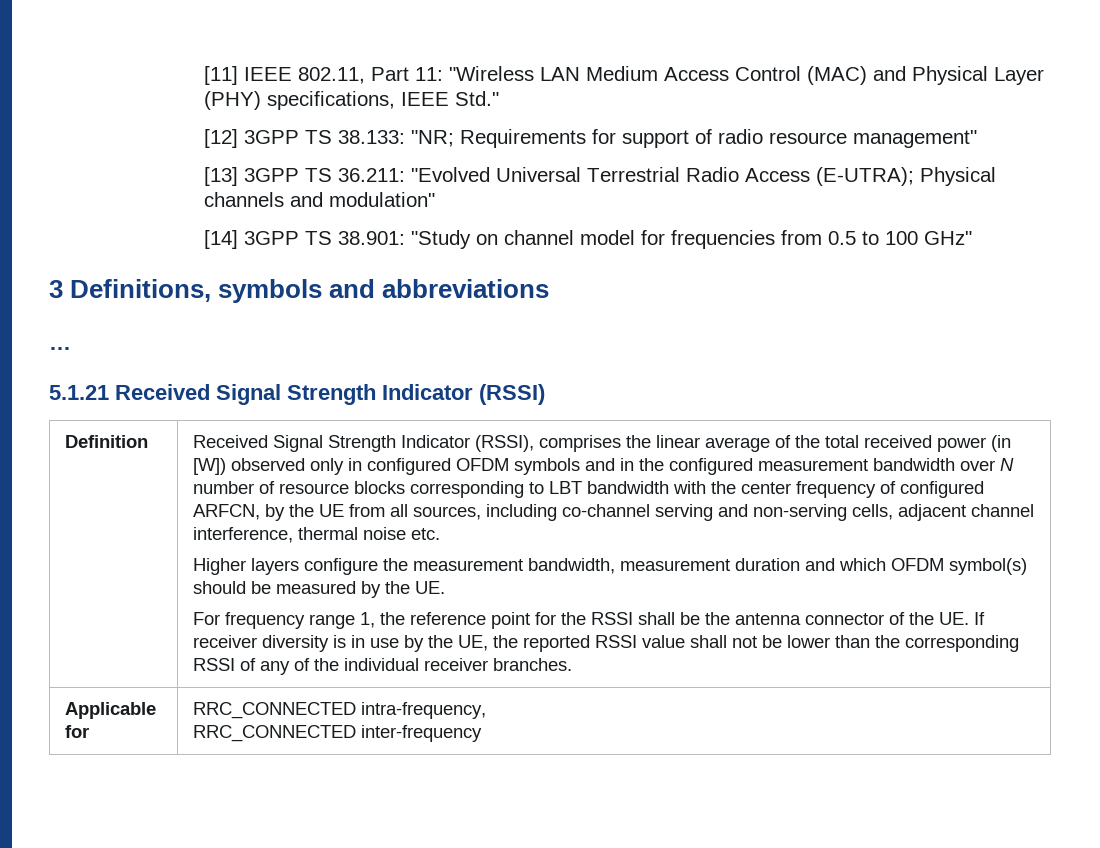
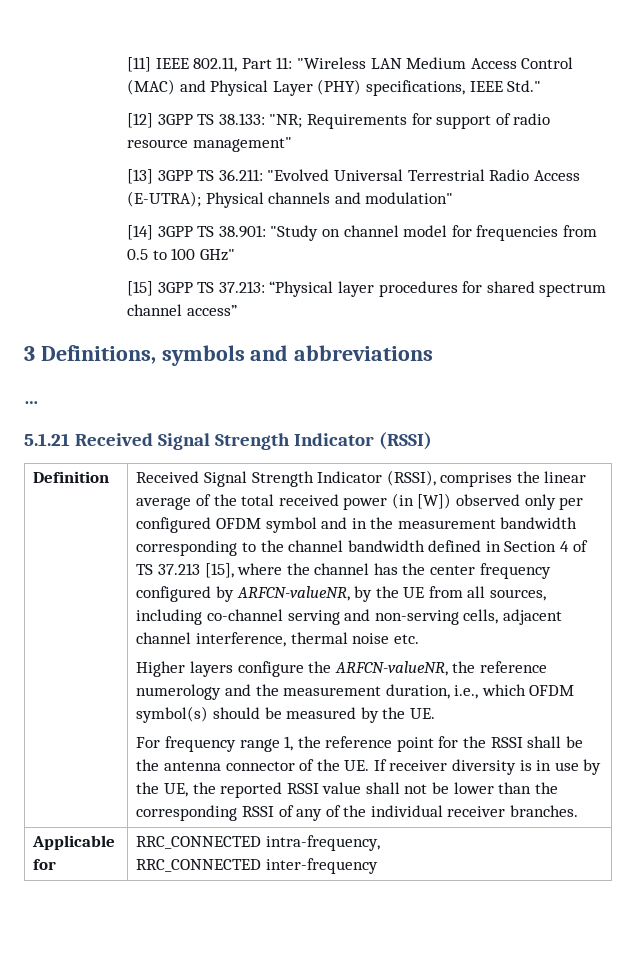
+ [15] 3GPP TS 37.213: “Physical layer procedures for shared spectrum channel access”
- Received Signal Strength Indicator (RSSI), comprises the linear average of the total received power (in [W]) observed only in configured OFDM symbols and in the configured measurement bandwidth over N number of resource blocks corresponding to LBT bandwidth with the center frequency of configured ARFCN, by the UE from all sources, including co-channel serving and non-serving cells, adjacent channel interference, thermal noise etc.
+ Received Signal Strength Indicator (RSSI), comprises the linear average of the total received power (in [W]) observed only per configured OFDM symbol and in the measurement bandwidth corresponding to the channel bandwidth defined in Section 4 of TS 37.213 [15], where the channel has the center frequency configured by ARFCN-valueNR, by the UE from all sources, including co-channel serving and non-serving cells, adjacent channel interference, thermal noise etc.
- Higher layers configure the measurement bandwidth, measurement duration and which OFDM symbol(s) should be measured by the UE.
+ Higher layers configure the ARFCN-valueNR, the reference numerology and the measurement duration, i.e., which OFDM symbol(s) should be measured by the UE.

